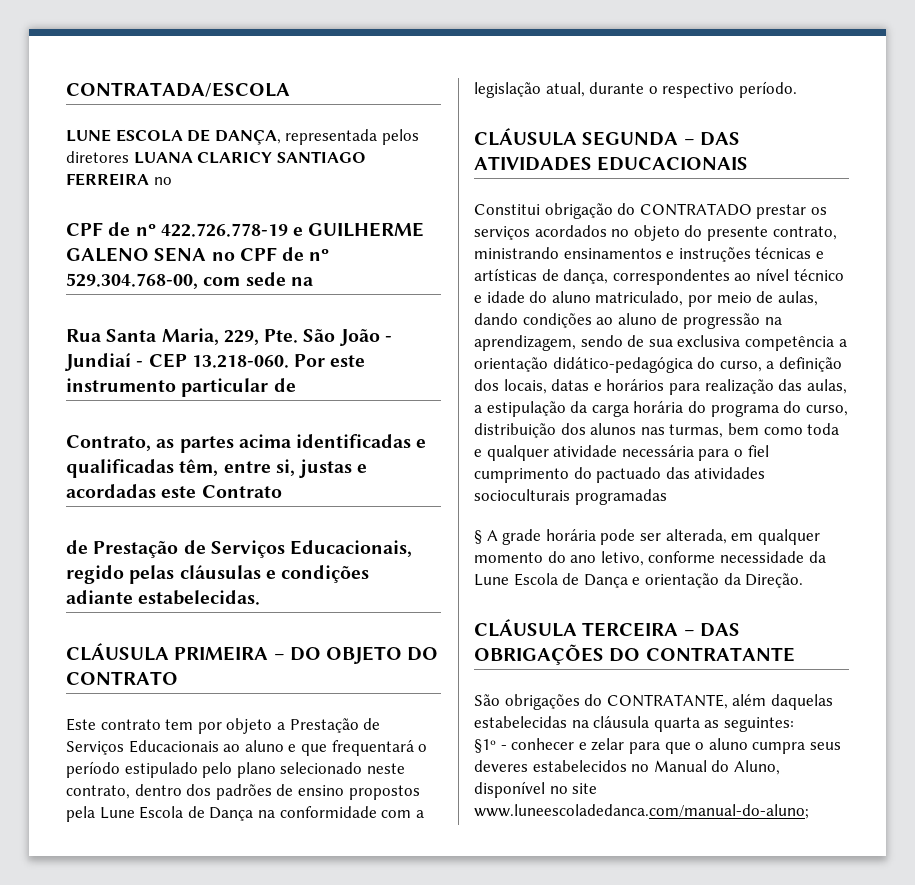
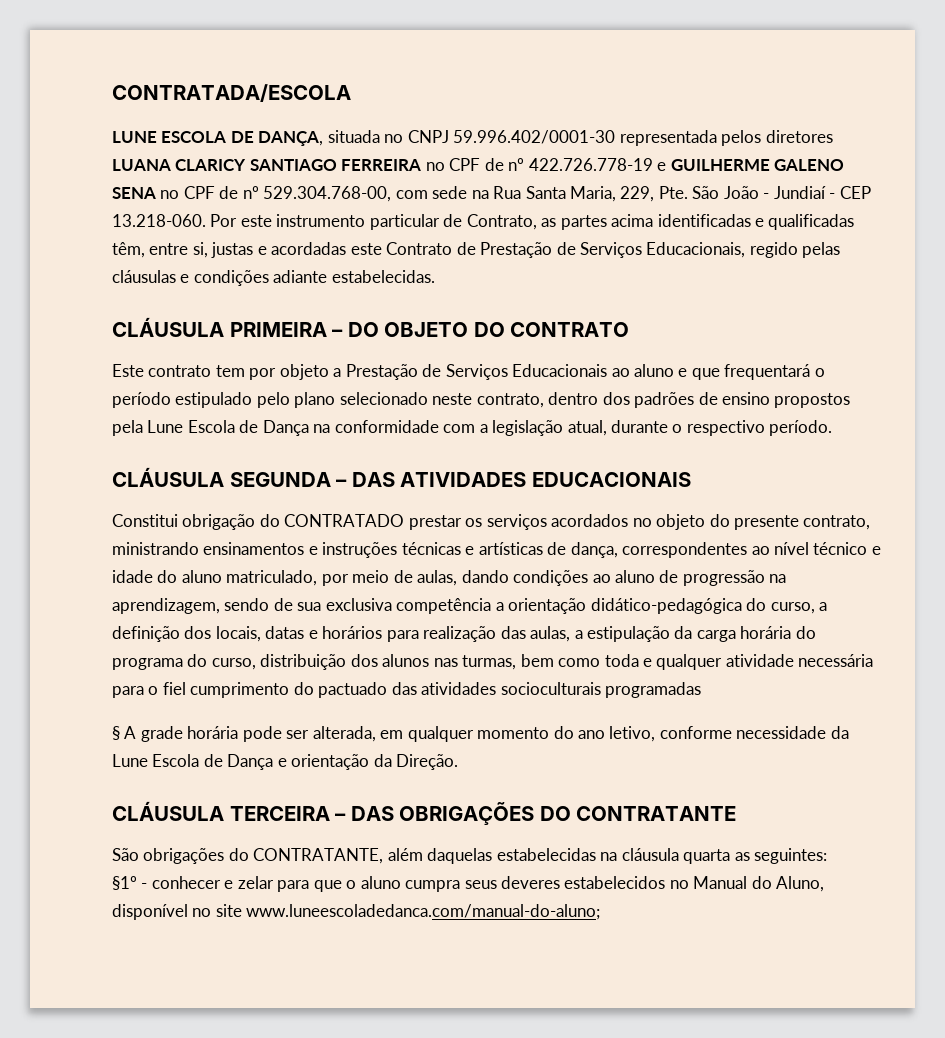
- LUNE ESCOLA DE DANÇA, representada pelos diretores LUANA CLARICY SANTIAGO FERREIRA no
- CPF de nº 422.726.778-19 e GUILHERME GALENO SENA no CPF de nº 529.304.768-00, com sede na
- Rua Santa Maria, 229, Pte. São João - Jundiaí - CEP 13.218-060. Por este instrumento particular de
- Contrato, as partes acima identificadas e qualificadas têm, entre si, justas e acordadas este Contrato
- de Prestação de Serviços Educacionais, regido pelas cláusulas e condições adiante estabelecidas.
+ LUNE ESCOLA DE DANÇA, situada no CNPJ 59.996.402/0001-30 representada pelos diretores LUANA CLARICY SANTIAGO FERREIRA no CPF de nº 422.726.778-19 e GUILHERME GALENO SENA no CPF de nº 529.304.768-00, com sede na Rua Santa Maria, 229, Pte. São João - Jundiaí - CEP 13.218-060. Por este instrumento particular de Contrato, as partes acima identificadas e qualificadas têm, entre si, justas e acordadas este Contrato de Prestação de Serviços Educacionais, regido pelas cláusulas e condições adiante estabelecidas.

